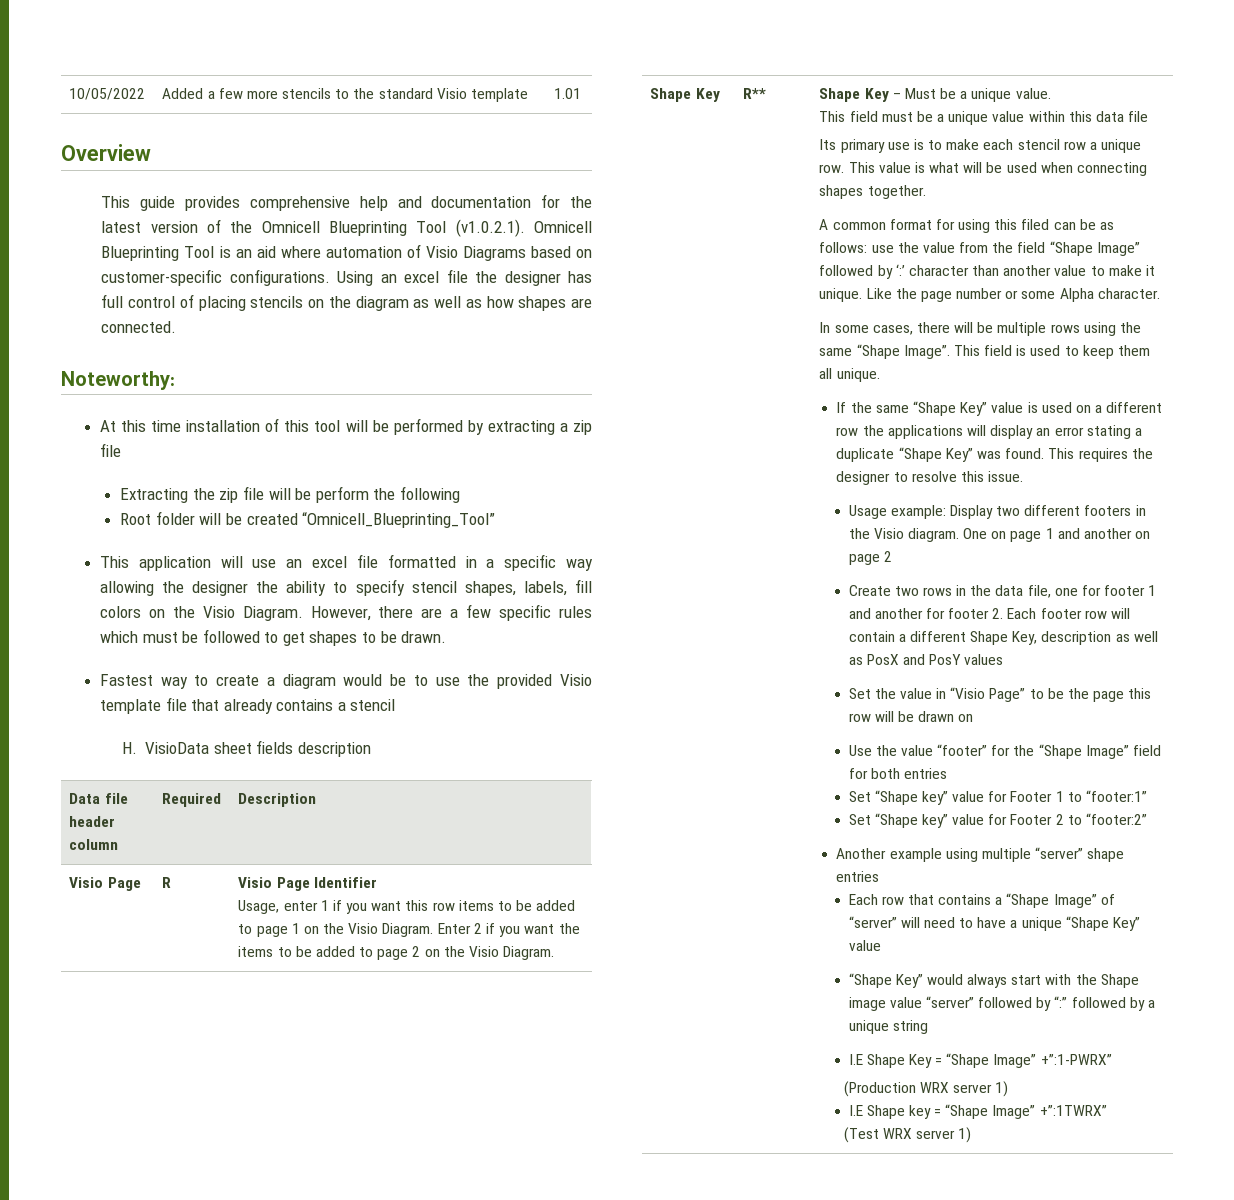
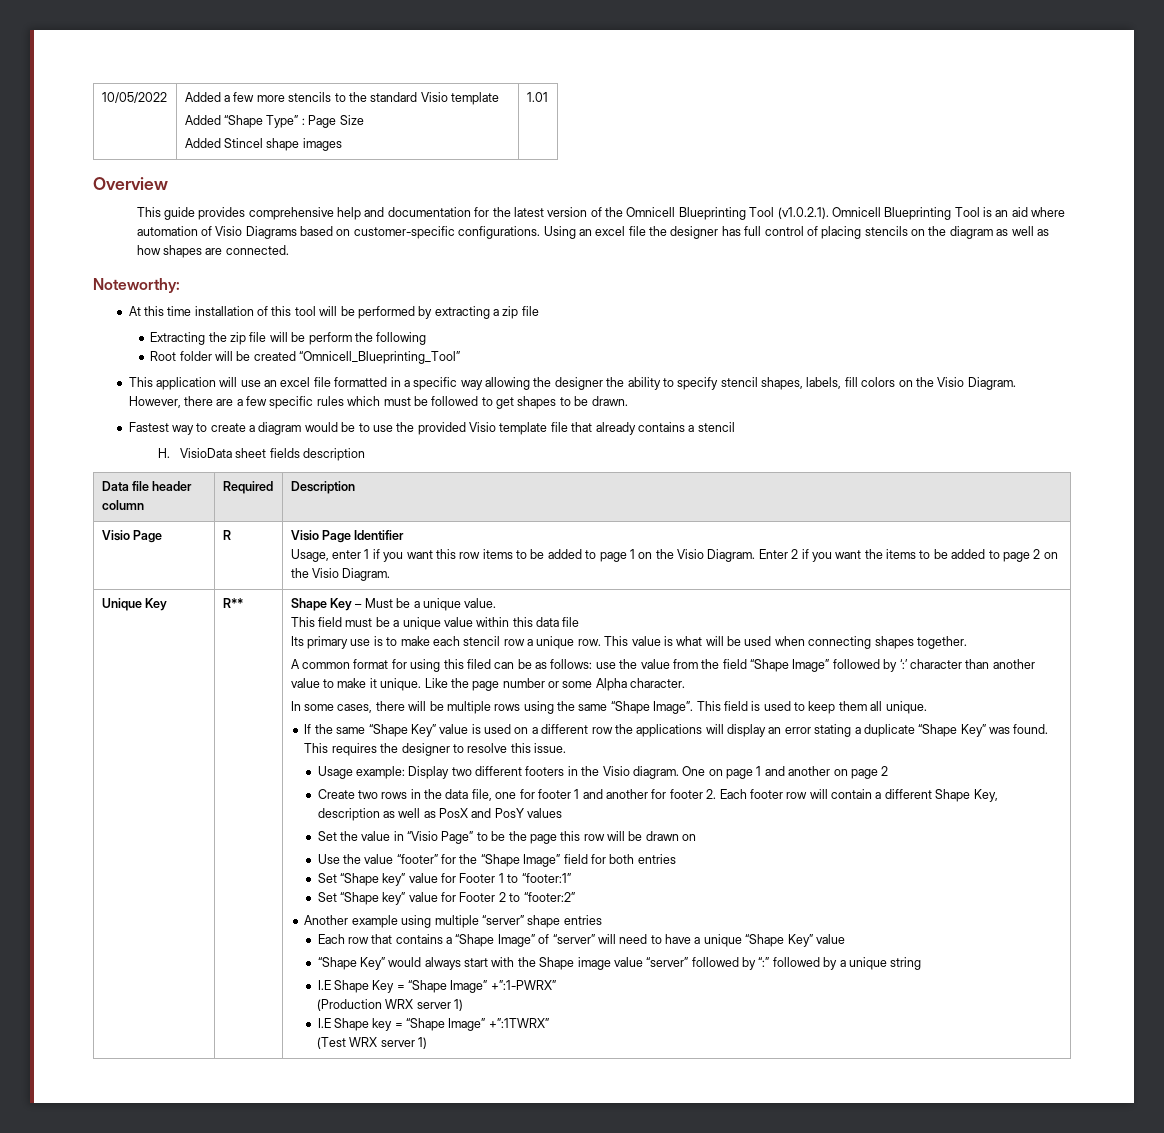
- 10/05/2022 | Added a few more stencils to the standard Visio template | 1.01
+ 10/05/2022 | Added a few more stencils to the standard Visio template
+ Added “Shape Type” : Page Size
+ Added Stincel shape images | 1.01
  Enter 2 if you want the items to be added to page 2 on the Visio Diagram.
- Shape Key
+ Unique Key

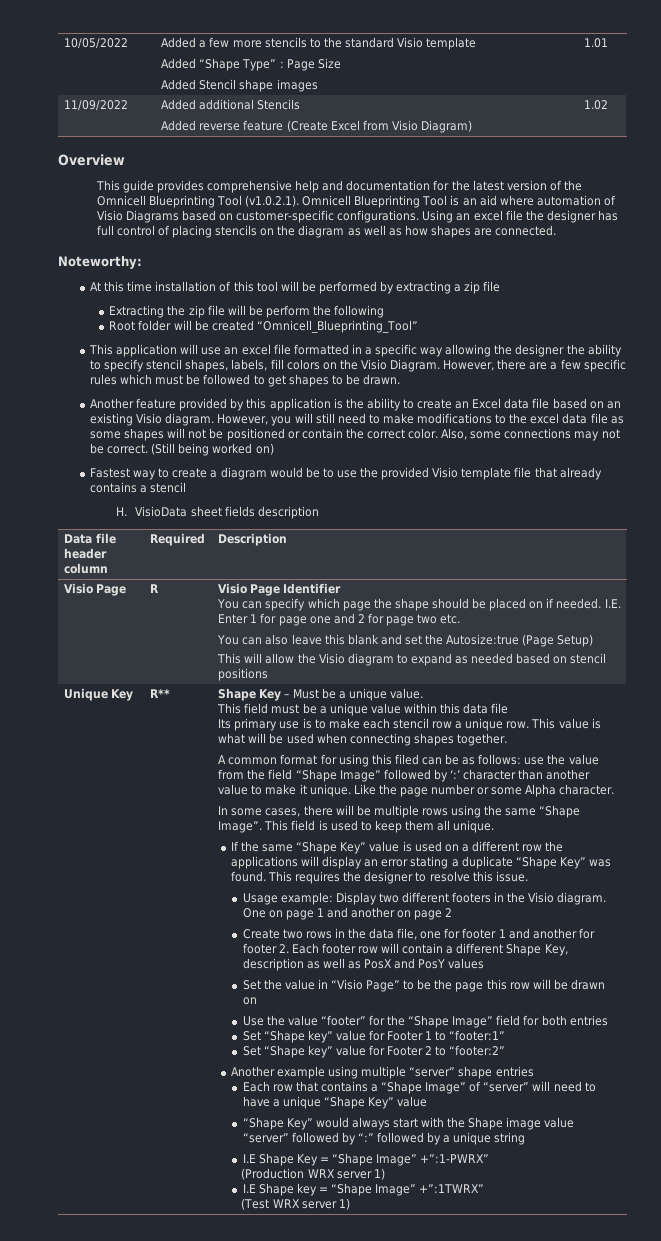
  10/05/2022 | Added a few more stencils to the standard Visio template
  Added “Shape Type” : Page Size
- Added Stincel shape images | 1.01
+ Added Stencil shape images | 1.01
+ 11/09/2022 | Added additional Stencils
+ Added reverse feature (Create Excel from Visio Diagram) | 1.02
+ Another feature provided by this application is the ability to create an Excel data file based on an existing Visio diagram. However, you will still need to make modifications to the excel data file as some shapes will not be positioned or contain the correct color. Also, some connections may not be correct. (Still being worked on)
- Usage, enter 1 if you want this row items to be added to page 1 on the Visio Diagram. Enter 2 if you want the items to be added to page 2 on the Visio Diagram.
+ You can specify which page the shape should be placed on if needed. I.E. Enter 1 for page one and 2 for page two etc.
+ You can also leave this blank and set the Autosize:true (Page Setup)
+ This will allow the Visio diagram to expand as needed based on stencil positions

